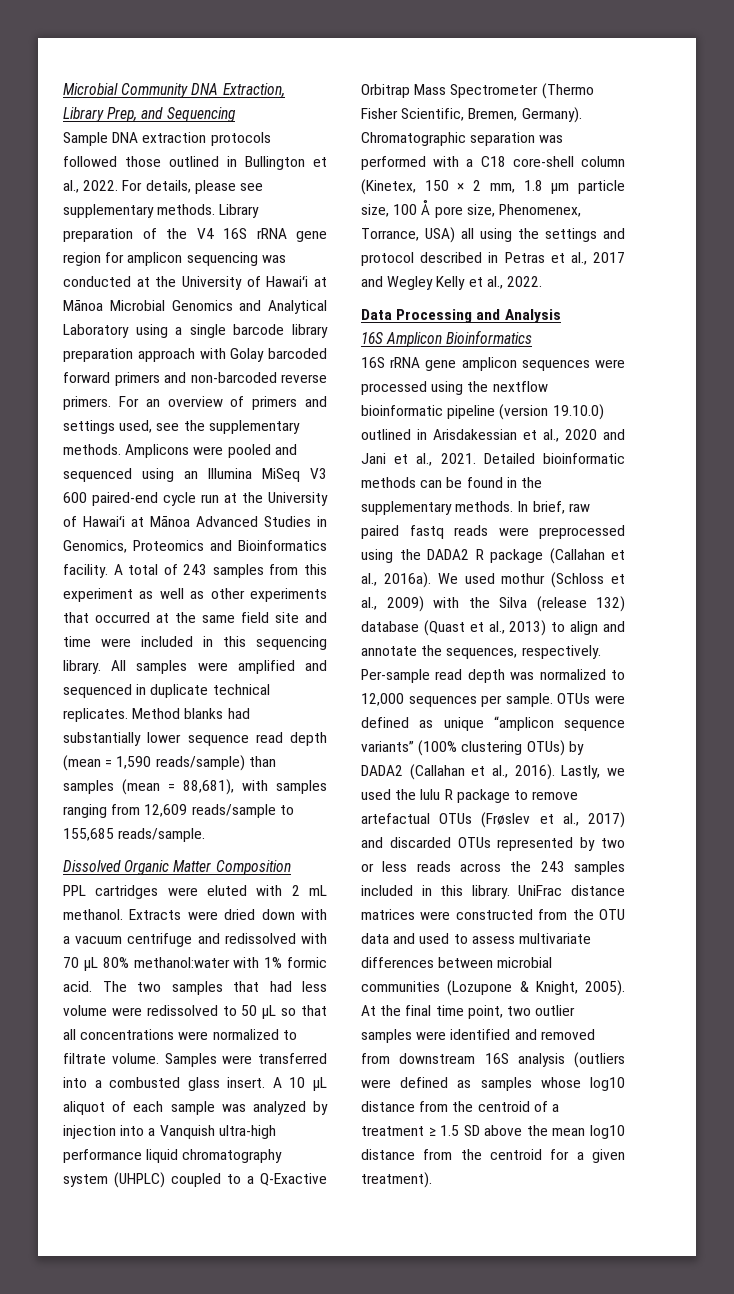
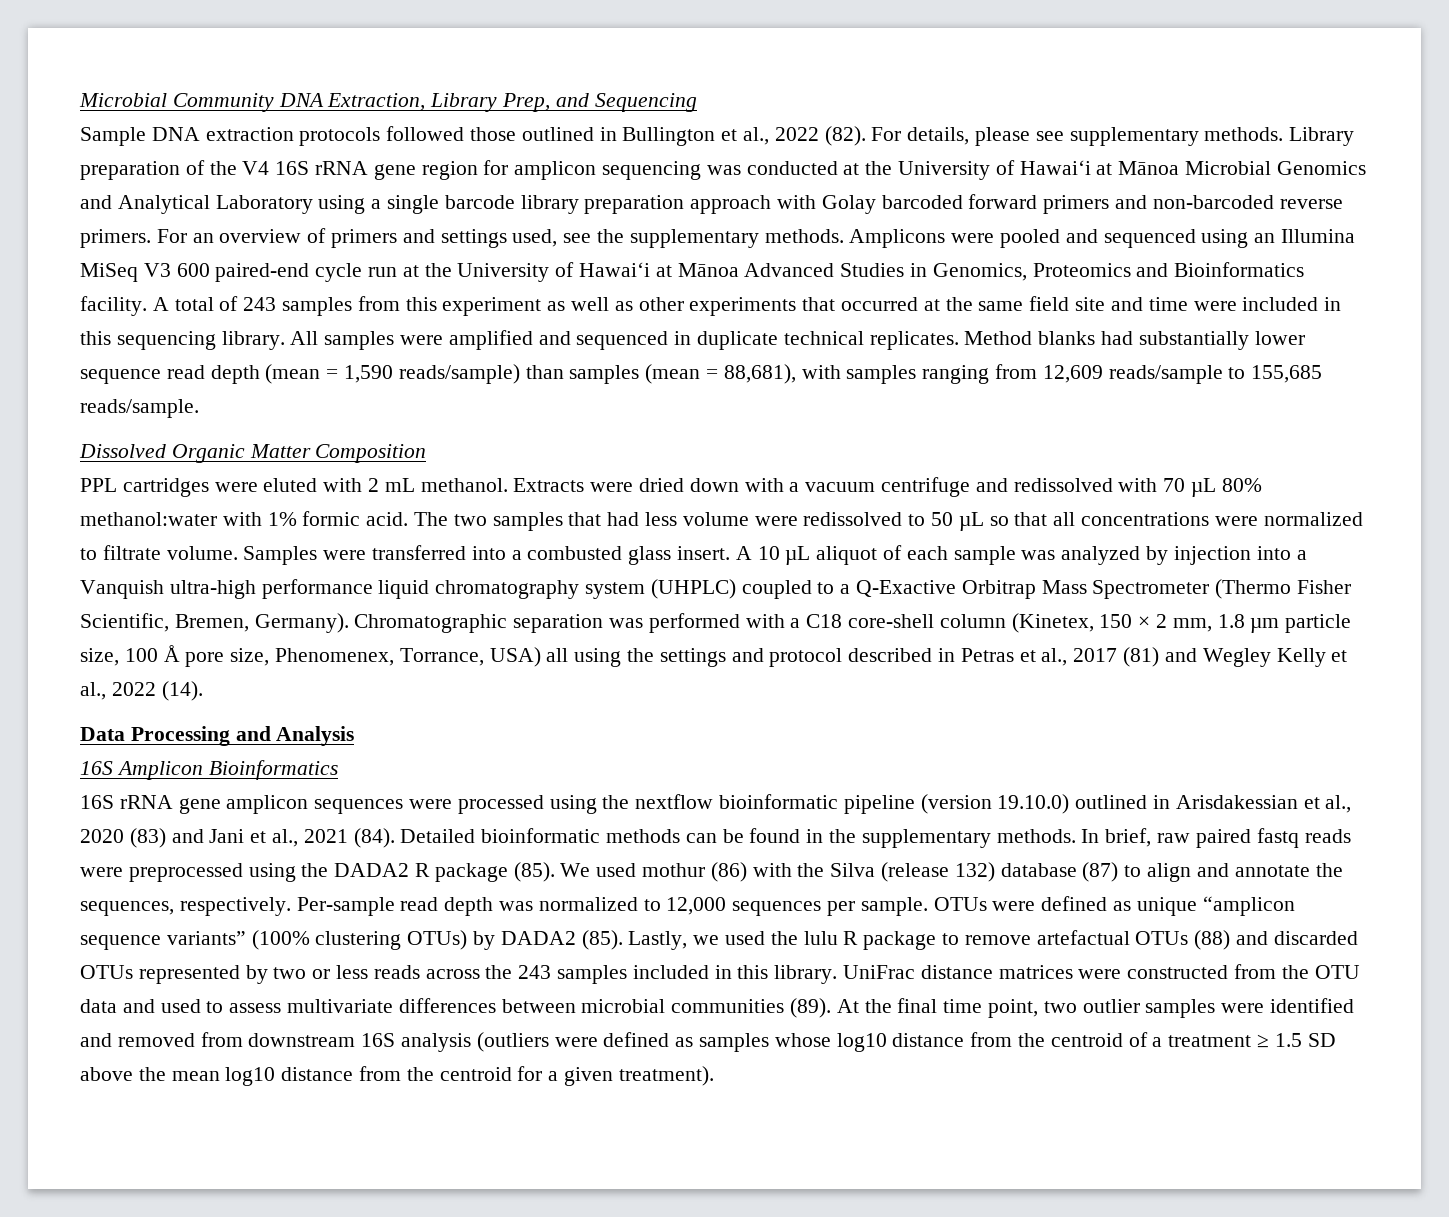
- Sample DNA extraction protocols followed those outlined in Bullington et al., 2022.
+ Sample DNA extraction protocols followed those outlined in Bullington et al., 2022 (82).
- Chromatographic separation was performed with a C18 core-shell column (Kinetex, 150 × 2 mm, 1.8 µm particle size, 100 Å pore size, Phenomenex, Torrance, USA) all using the settings and protocol described in Petras et al., 2017 and Wegley Kelly et al., 2022.
+ Chromatographic separation was performed with a C18 core-shell column (Kinetex, 150 × 2 mm, 1.8 µm particle size, 100 Å pore size, Phenomenex, Torrance, USA) all using the settings and protocol described in Petras et al., 2017 (81) and Wegley Kelly et al., 2022 (14).
- 16S rRNA gene amplicon sequences were processed using the nextflow bioinformatic pipeline (version 19.10.0) outlined in Arisdakessian et al., 2020 and Jani et al., 2021.
+ 16S rRNA gene amplicon sequences were processed using the nextflow bioinformatic pipeline (version 19.10.0) outlined in Arisdakessian et al., 2020 (83) and Jani et al., 2021 (84).
- In brief, raw paired fastq reads were preprocessed using the DADA2 R package (Callahan et al., 2016a). We used mothur (Schloss et al., 2009) with the Silva (release 132) database (Quast et al., 2013) to align and annotate the sequences, respectively.
+ In brief, raw paired fastq reads were preprocessed using the DADA2 R package (85). We used mothur (86) with the Silva (release 132) database (87) to align and annotate the sequences, respectively.
- OTUs were defined as unique “amplicon sequence variants” (100% clustering OTUs) by DADA2 (Callahan et al., 2016).
+ OTUs were defined as unique “amplicon sequence variants” (100% clustering OTUs) by DADA2 (85).
- Lastly, we used the lulu R package to remove artefactual OTUs (Frøslev et al., 2017) and discarded OTUs represented by two or less reads across the 243 samples included in this library.
+ Lastly, we used the lulu R package to remove artefactual OTUs (88) and discarded OTUs represented by two or less reads across the 243 samples included in this library.
- UniFrac distance matrices were constructed from the OTU data and used to assess multivariate differences between microbial communities (Lozupone & Knight, 2005).
+ UniFrac distance matrices were constructed from the OTU data and used to assess multivariate differences between microbial communities (89).

